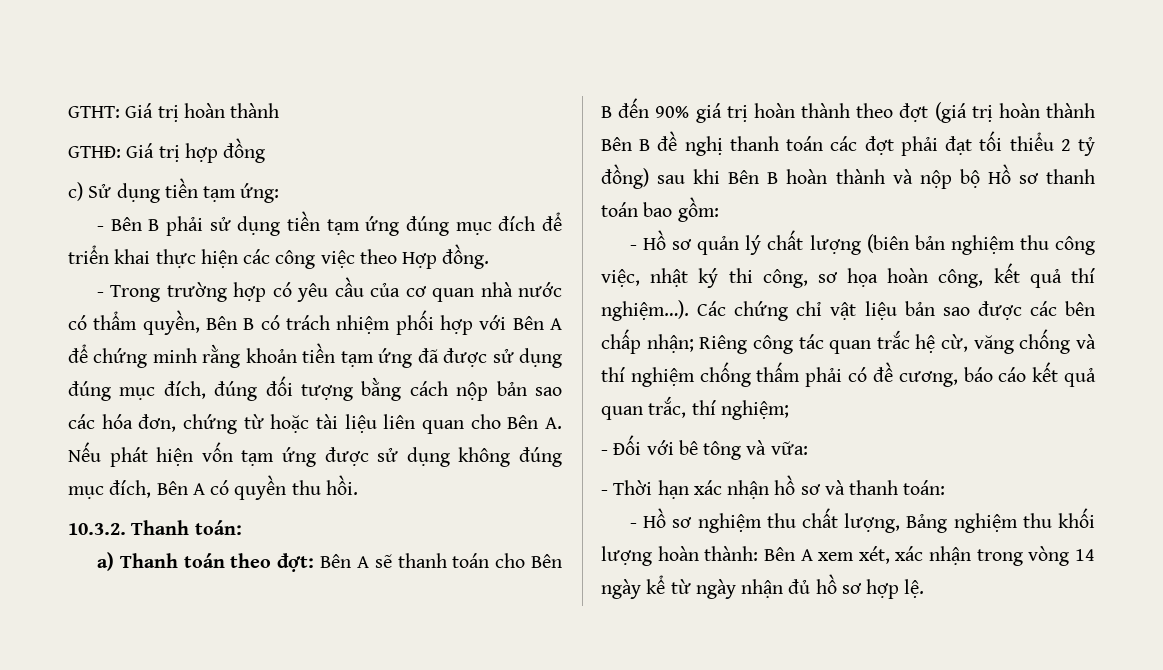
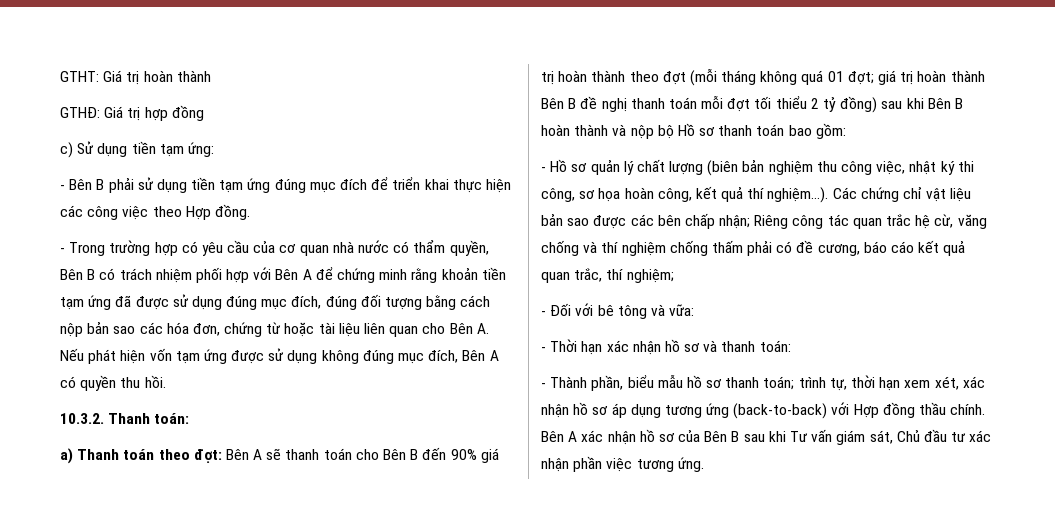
- a) Thanh toán theo đợt: Bên A sẽ thanh toán cho Bên B đến 90% giá trị hoàn thành theo đợt (giá trị hoàn thành Bên B đề nghị thanh toán các đợt phải đạt tối thiểu 2 tỷ đồng) sau khi Bên B hoàn thành và nộp bộ Hồ sơ thanh toán bao gồm:
+ a) Thanh toán theo đợt: Bên A sẽ thanh toán cho Bên B đến 90% giá trị hoàn thành theo đợt (mỗi tháng không quá 01 đợt; giá trị hoàn thành Bên B đề nghị thanh toán mỗi đợt tối thiểu 2 tỷ đồng) sau khi Bên B hoàn thành và nộp bộ Hồ sơ thanh toán bao gồm:
- - Hồ sơ nghiệm thu chất lượng, Bảng nghiệm thu khối lượng hoàn thành: Bên A xem xét, xác nhận trong vòng 14 ngày kể từ ngày nhận đủ hồ sơ hợp lệ.
+ - Thành phần, biểu mẫu hồ sơ thanh toán; trình tự, thời hạn xem xét, xác nhận hồ sơ áp dụng tương ứng (back-to-back) với Hợp đồng thầu chính. Bên A xác nhận hồ sơ của Bên B sau khi Tư vấn giám sát, Chủ đầu tư xác nhận phần việc tương ứng.

